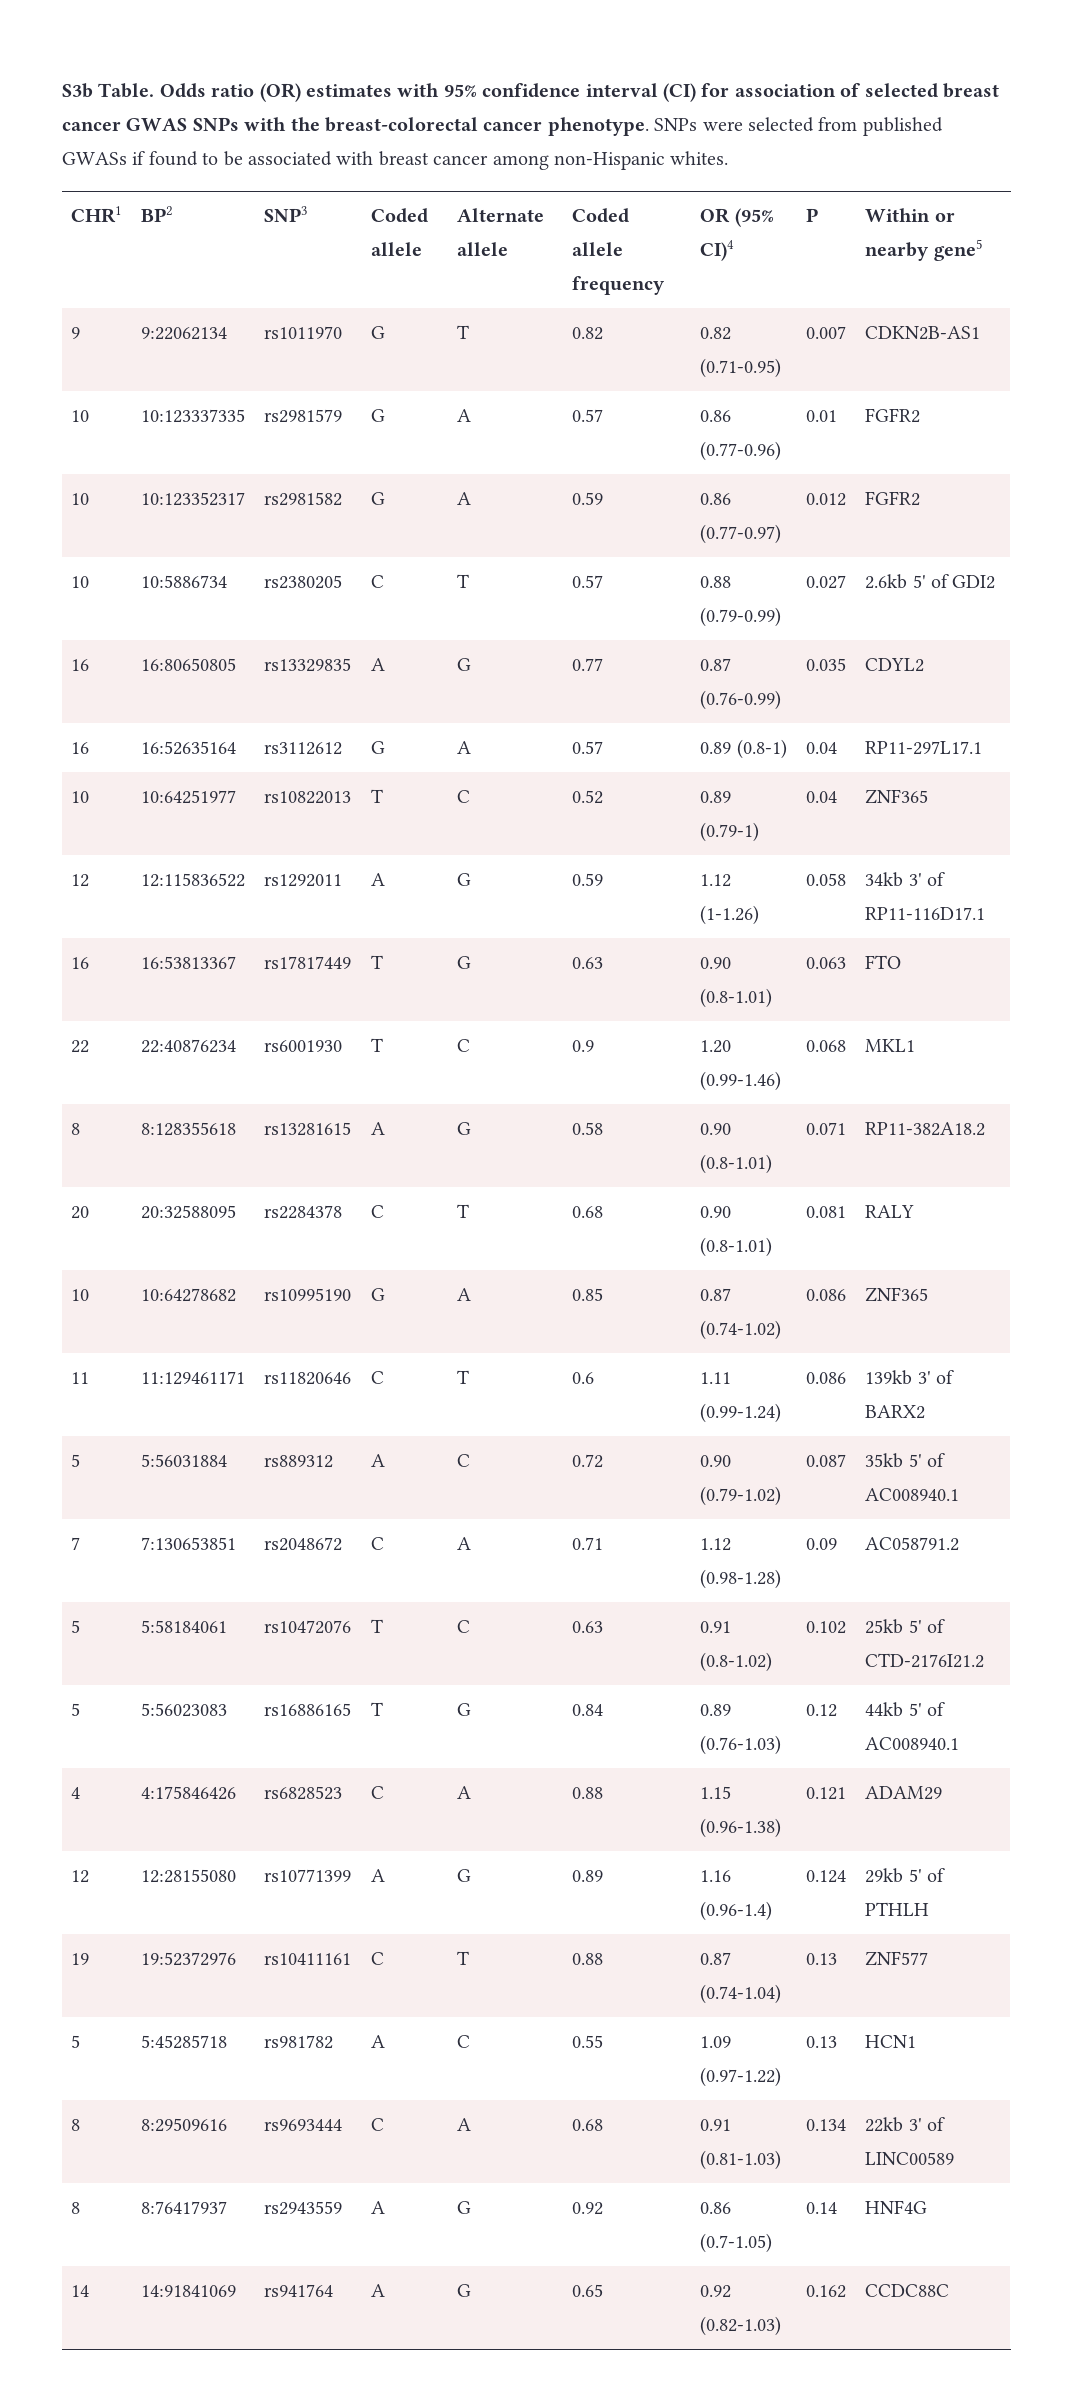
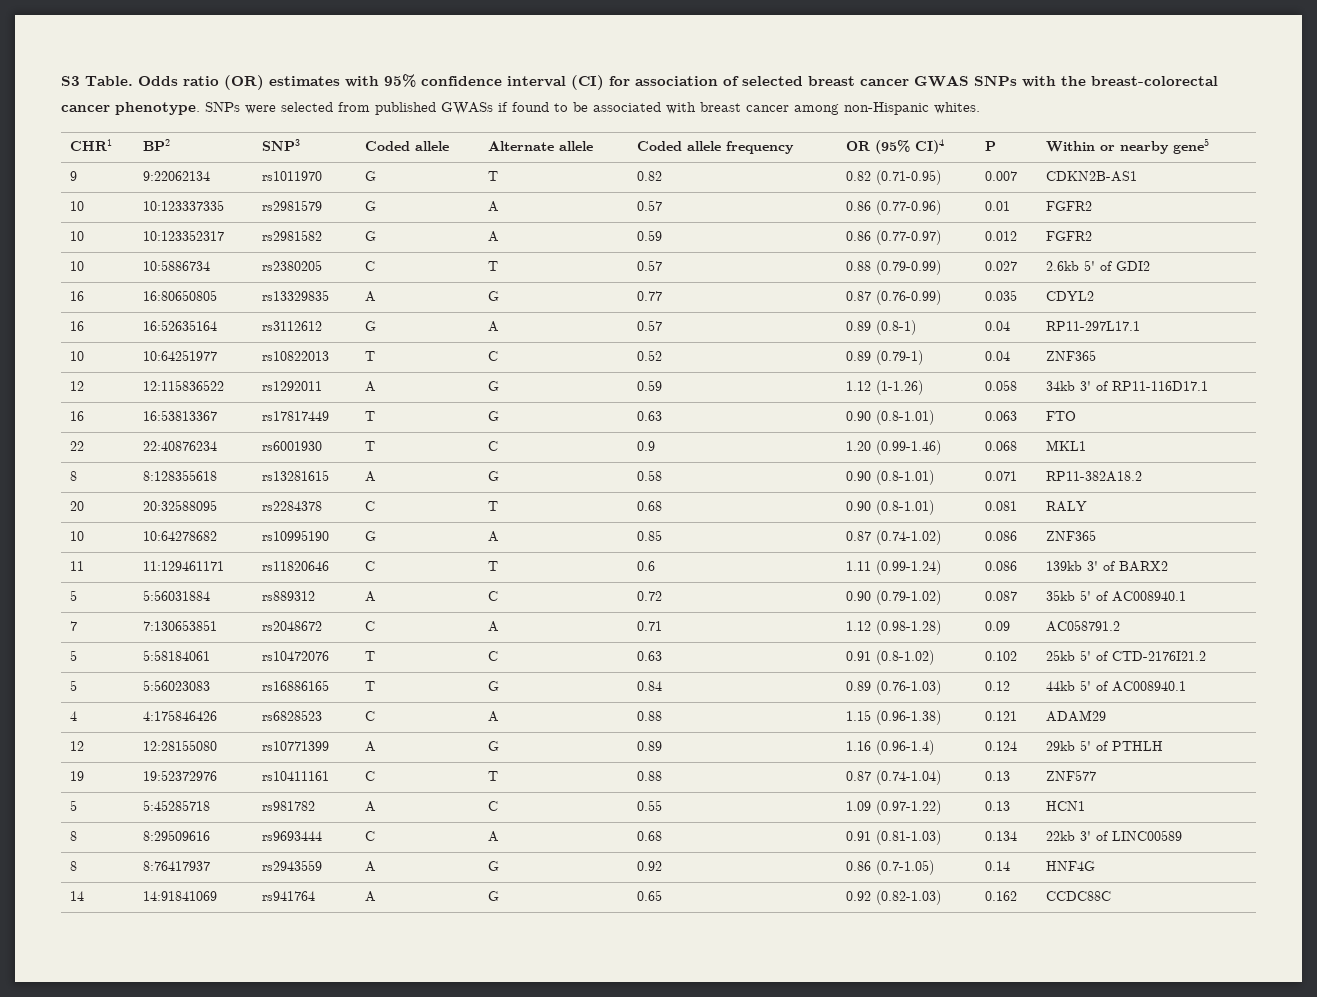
- S3b Table.
+ S3 Table.

